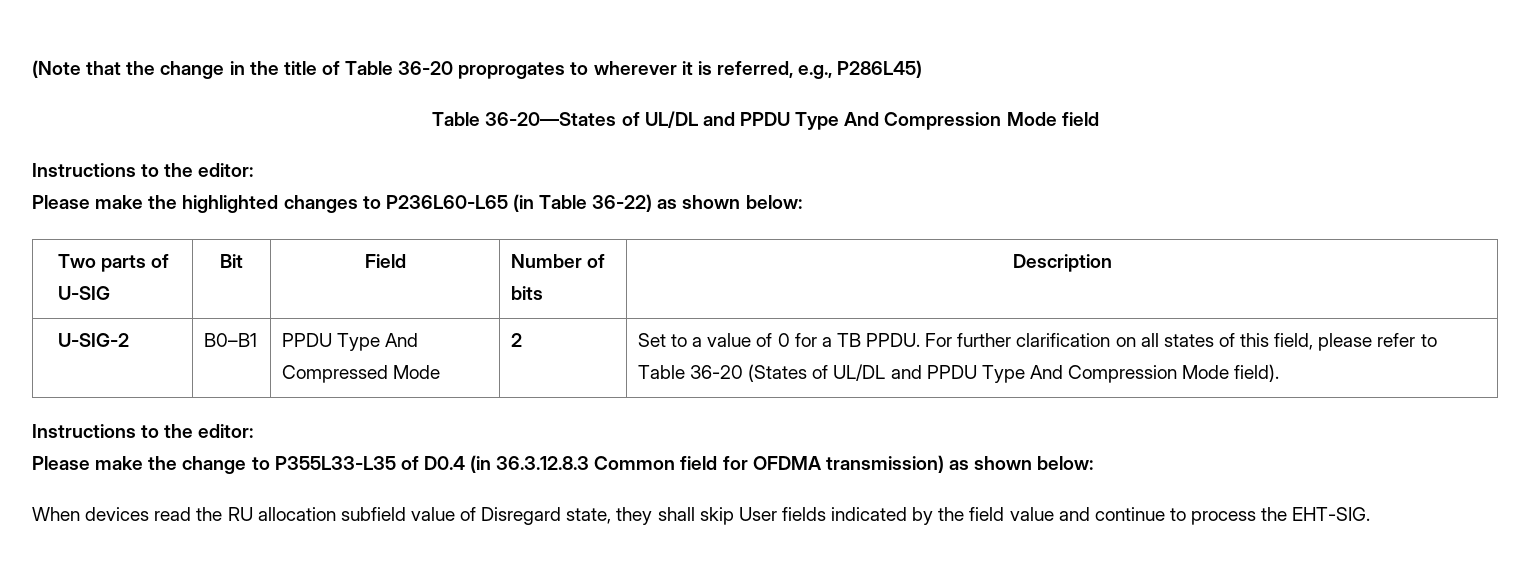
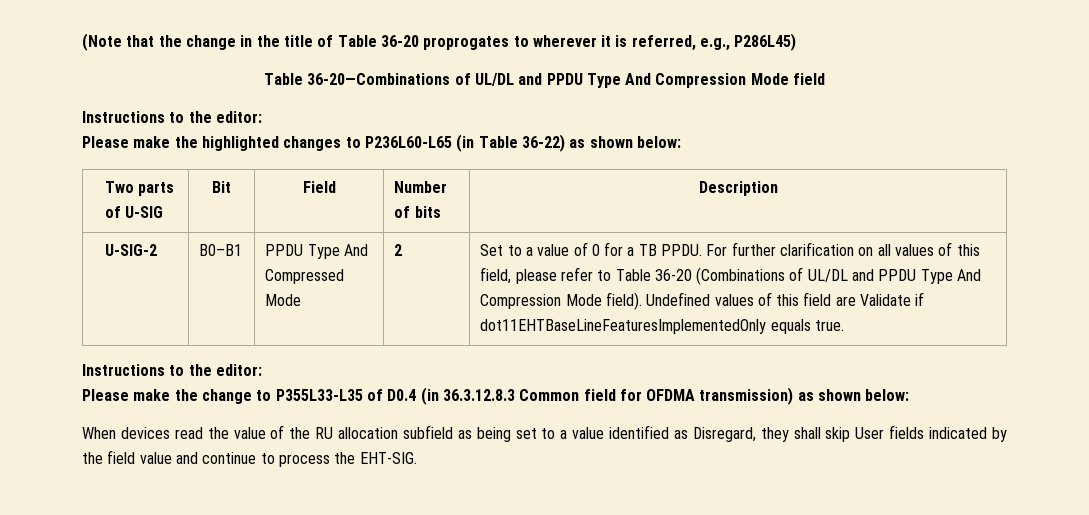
- Table 36-20—States of UL/DL and PPDU Type And Compression Mode field
+ Table 36-20—Combinations of UL/DL and PPDU Type And Compression Mode field
- For further clarification on all states of this field, please refer to Table 36-20 (States of UL/DL and PPDU Type And Compression Mode field).
+ For further clarification on all values of this field, please refer to Table 36-20 (Combinations of UL/DL and PPDU Type And Compression Mode field). Undefined values of this field are Validate if dot11EHTBaseLineFeaturesImplementedOnly equals true.
- When devices read the RU allocation subfield value of Disregard state, they shall skip User fields indicated by the field value and continue to process the EHT-SIG.
+ When devices read the value of the RU allocation subfield as being set to a value identified as Disregard, they shall skip User fields indicated by the field value and continue to process the EHT-SIG.

